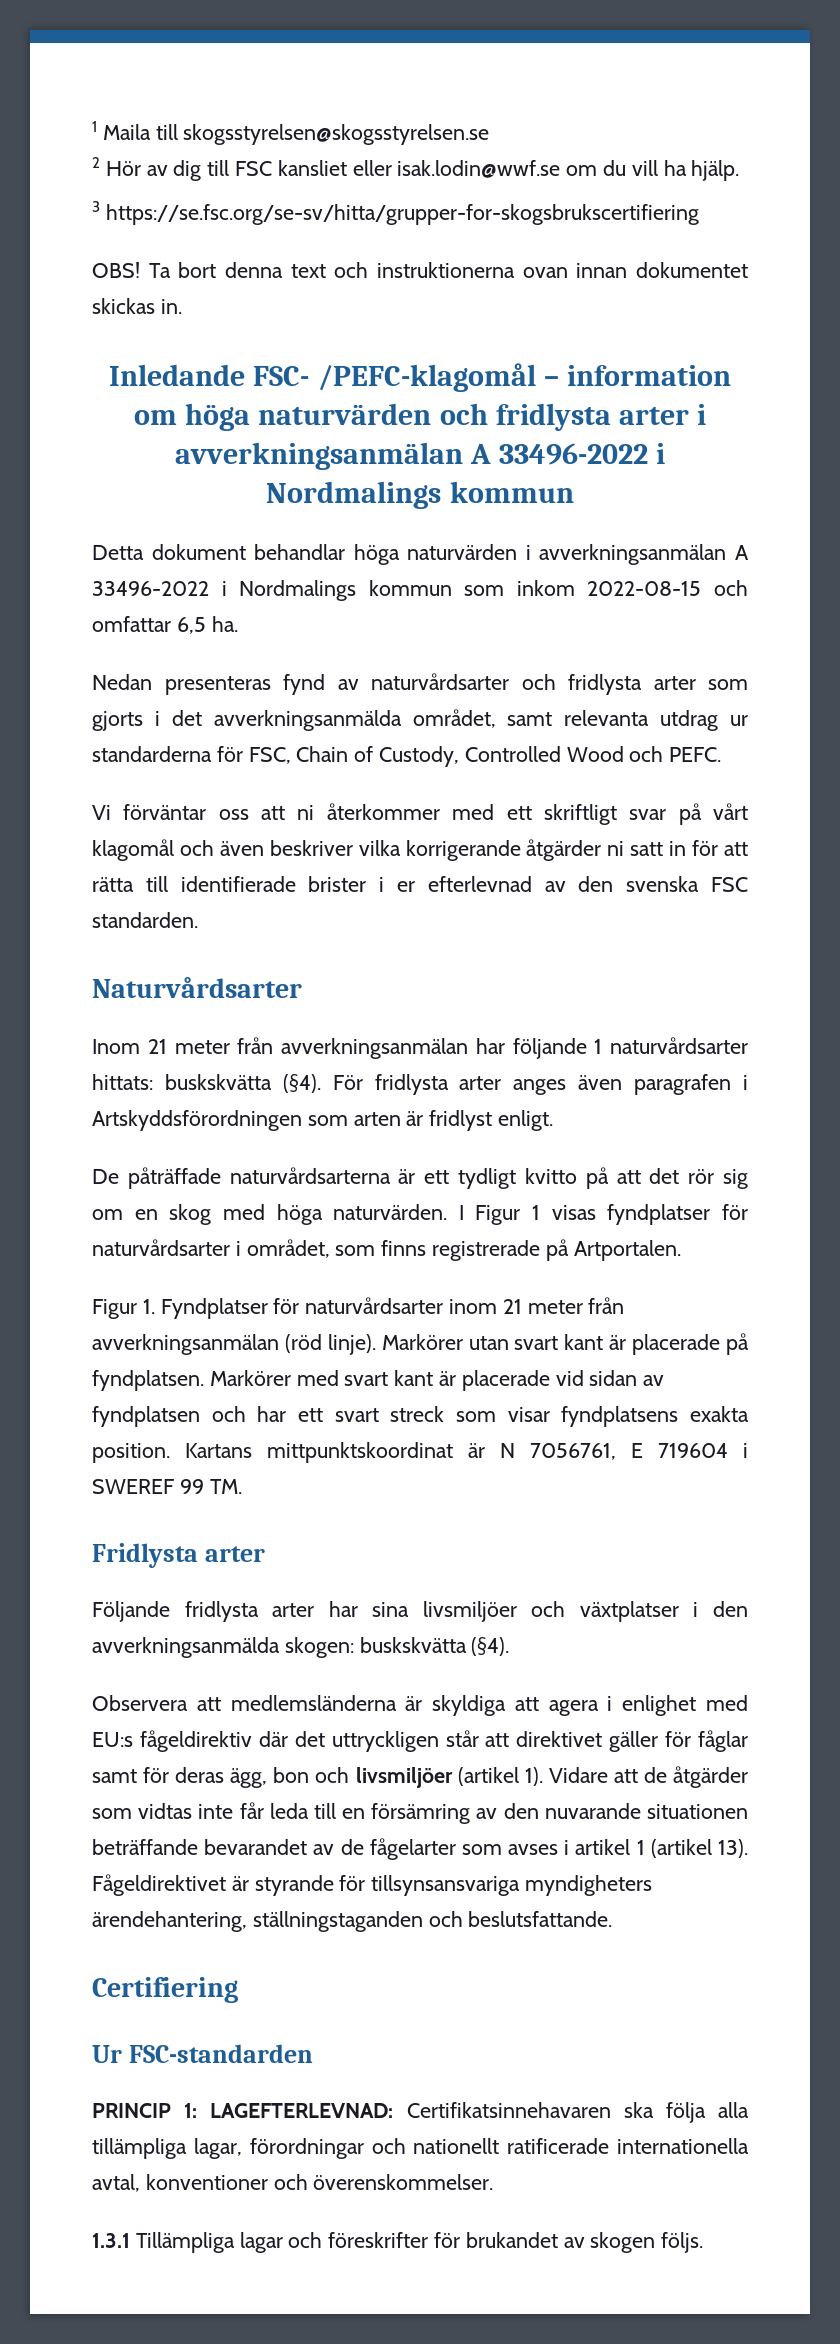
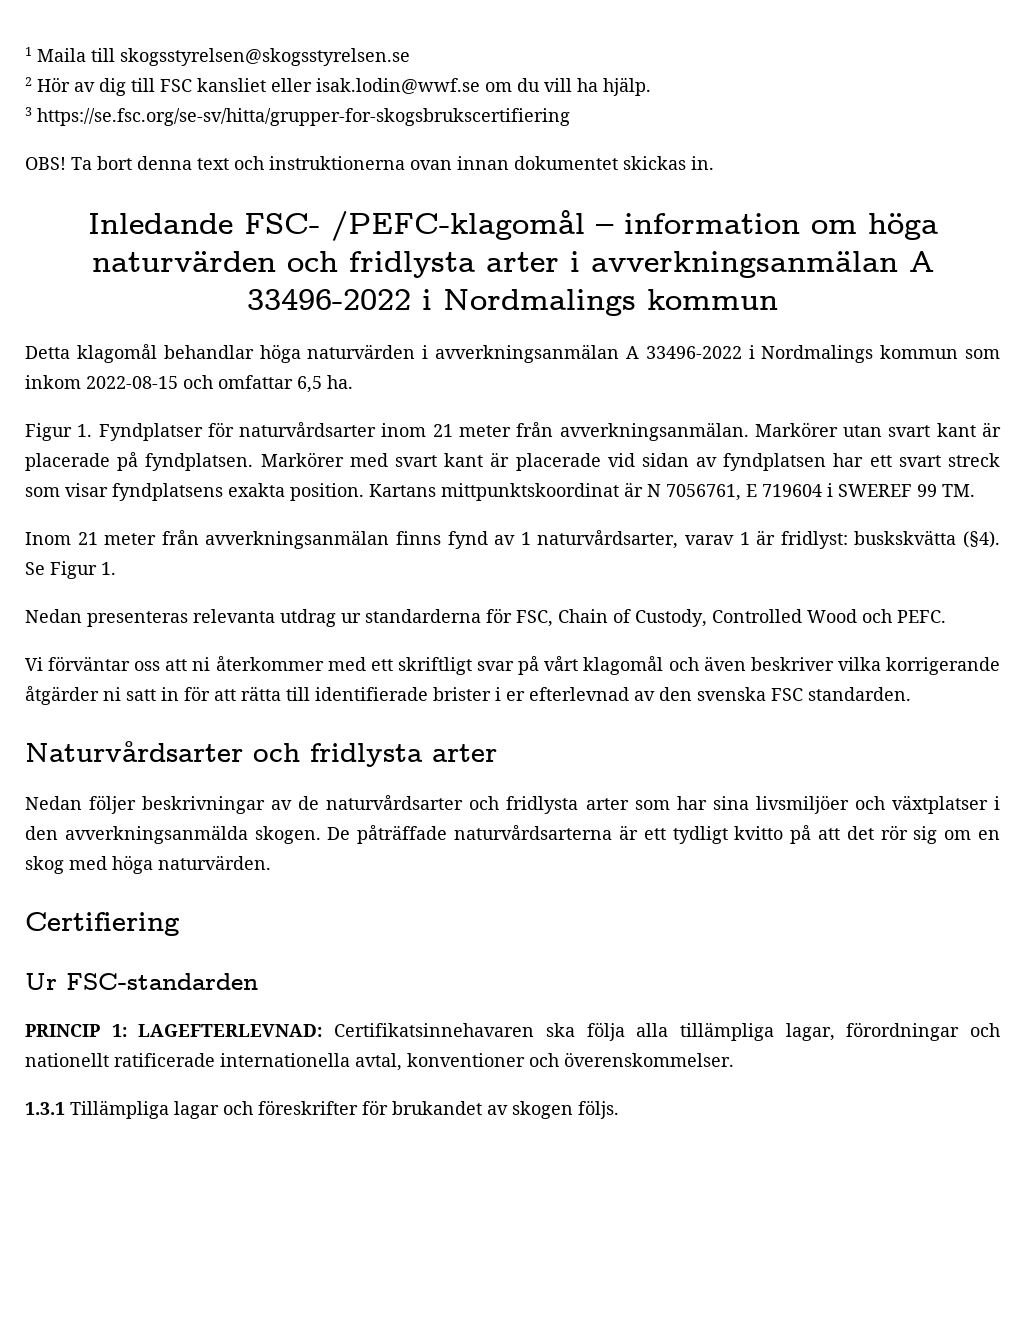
- Detta dokument behandlar höga naturvärden i avverkningsanmälan A 33496-2022 i Nordmalings kommun som inkom 2022-08-15 och omfattar 6,5 ha.
+ Detta klagomål behandlar höga naturvärden i avverkningsanmälan A 33496-2022 i Nordmalings kommun som inkom 2022-08-15 och omfattar 6,5 ha.
- Nedan presenteras fynd av naturvårdsarter och fridlysta arter som gjorts i det avverkningsanmälda området, samt relevanta utdrag ur standarderna för FSC, Chain of Custody, Controlled Wood och PEFC.
+ Figur 1. Fyndplatser för naturvårdsarter inom 21 meter från avverkningsanmälan. Markörer utan svart kant är placerade på fyndplatsen. Markörer med svart kant är placerade vid sidan av fyndplatsen har ett svart streck som visar fyndplatsens exakta position. Kartans mittpunktskoordinat är N 7056761, E 719604 i SWEREF 99 TM.
+ Inom 21 meter från avverkningsanmälan finns fynd av 1 naturvårdsarter, varav 1 är fridlyst: buskskvätta (§4). Se Figur 1.
+ Nedan presenteras relevanta utdrag ur standarderna för FSC, Chain of Custody, Controlled Wood och PEFC.
- Naturvårdsarter
- Inom 21 meter från avverkningsanmälan har följande 1 naturvårdsarter hittats: buskskvätta (§4). För fridlysta arter anges även paragrafen i Artskyddsförordningen som arten är fridlyst enligt.
- De påträffade naturvårdsarterna är ett tydligt kvitto på att det rör sig om en skog med höga naturvärden. I Figur 1 visas fyndplatser för naturvårdsarter i området, som finns registrerade på Artportalen.
- Figur 1. Fyndplatser för naturvårdsarter inom 21 meter från avverkningsanmälan (röd linje). Markörer utan svart kant är placerade på fyndplatsen. Markörer med svart kant är placerade vid sidan av fyndplatsen och har ett svart streck som visar fyndplatsens exakta position. Kartans mittpunktskoordinat är N 7056761, E 719604 i SWEREF 99 TM.
- Fridlysta arter
- Följande fridlysta arter har sina livsmiljöer och växtplatser i den avverkningsanmälda skogen: buskskvätta (§4).
- Observera att medlemsländerna är skyldiga att agera i enlighet med EU:s fågeldirektiv där det uttryckligen står att direktivet gäller för fåglar samt för deras ägg, bon och livsmiljöer (artikel 1). Vidare att de åtgärder som vidtas inte får leda till en försämring av den nuvarande situationen beträffande bevarandet av de fågelarter som avses i artikel 1 (artikel 13). Fågeldirektivet är styrande för tillsynsansvariga myndigheters ärendehantering, ställningstaganden och beslutsfattande.
+ Naturvårdsarter och fridlysta arter
+ Nedan följer beskrivningar av de naturvårdsarter och fridlysta arter som har sina livsmiljöer och växtplatser i den avverkningsanmälda skogen. De påträffade naturvårdsarterna är ett tydligt kvitto på att det rör sig om en skog med höga naturvärden.

